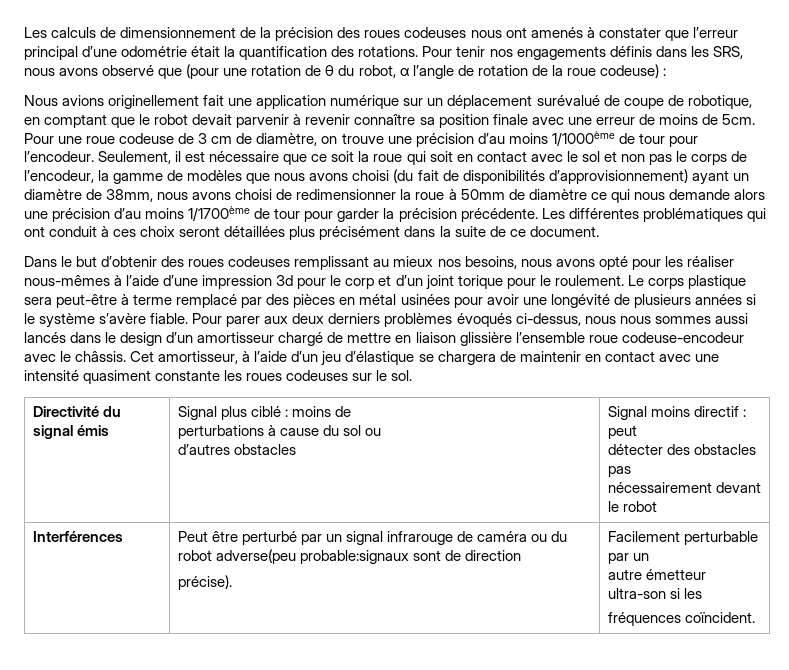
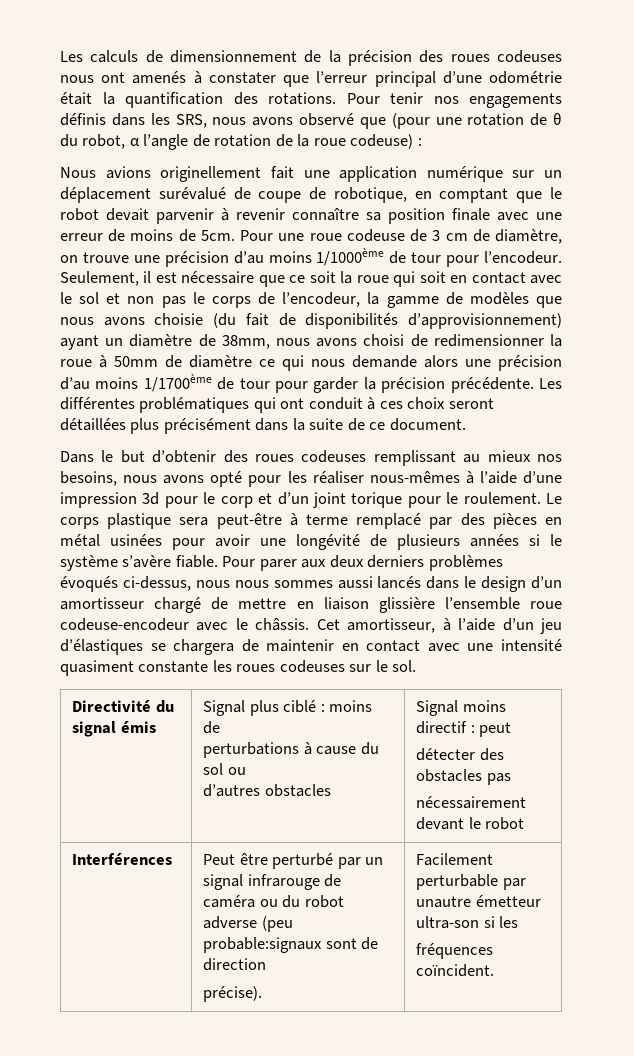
- Seulement, il est nécessaire que ce soit la roue qui soit en contact avec le sol et non pas le corps de l’encodeur, la gamme de modèles que nous avons choisi (du fait de disponibilités d’approvisionnement) ayant un diamètre de 38mm, nous avons choisi de redimensionner la roue à 50mm de diamètre ce qui nous demande alors une précision d’au moins 1/1700ème de tour pour garder la précision précédente.
+ Seulement, il est nécessaire que ce soit la roue qui soit en contact avec le sol et non pas le corps de l’encodeur, la gamme de modèles que nous avons choisie (du fait de disponibilités d’approvisionnement) ayant un diamètre de 38mm, nous avons choisi de redimensionner la roue à 50mm de diamètre ce qui nous demande alors une précision d’au moins 1/1700ème de tour pour garder la précision précédente.
- Cet amortisseur, à l’aide d’un jeu d’élastique se chargera de maintenir en contact avec une intensité quasiment constante les roues codeuses sur le sol.
+ Cet amortisseur, à l’aide d’un jeu d’élastiques se chargera de maintenir en contact avec une intensité quasiment constante les roues codeuses sur le sol.
- Interférences | Peut être perturbé par un signal infrarouge de caméra ou du robot adverse(peu probable:signaux sont de direction
- précise). | Facilement perturbable par un
- autre émetteur ultra-son si les
+ Interférences | Peut être perturbé par un signal infrarouge de caméra ou du robot adverse (peu probable:signaux sont de direction
+ précise). | Facilement perturbable par unautre émetteur ultra-son si les

